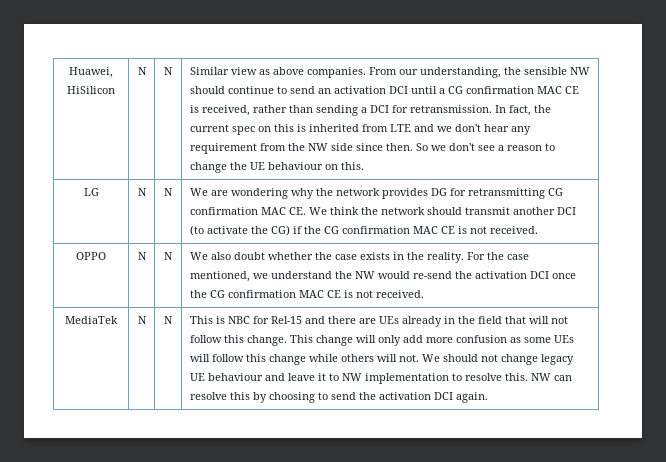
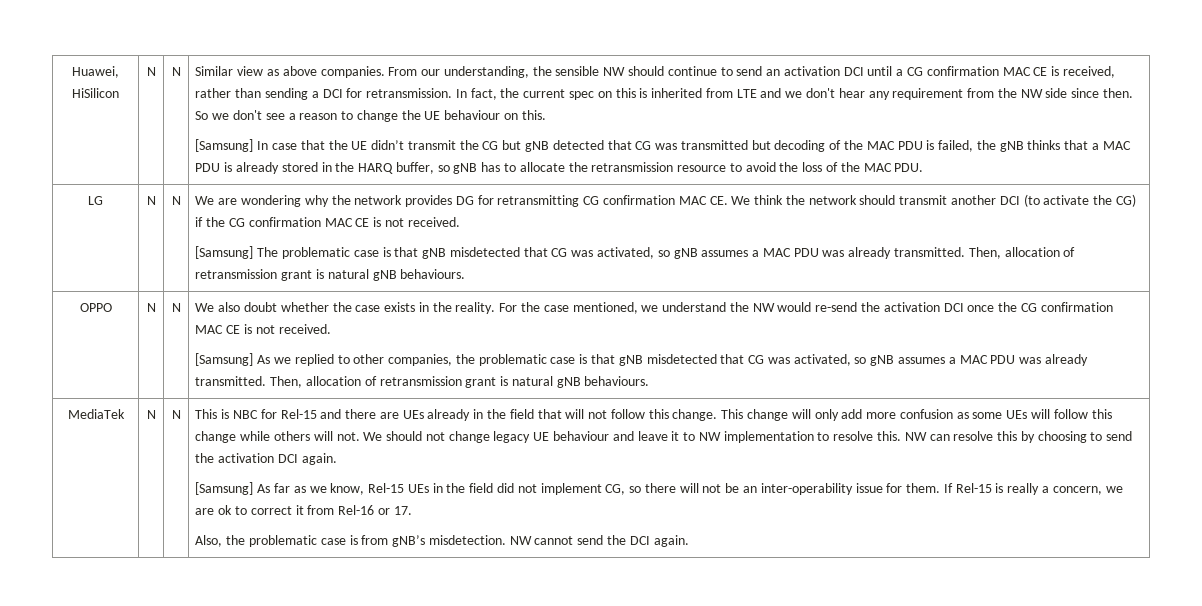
+ [Samsung] In case that the UE didn’t transmit the CG but gNB detected that CG was transmitted but decoding of the MAC PDU is failed, the gNB thinks that a MAC PDU is already stored in the HARQ buffer, so gNB has to allocate the retransmission resource to avoid the loss of the MAC PDU.
+ [Samsung] The problematic case is that gNB misdetected that CG was activated, so gNB assumes a MAC PDU was already transmitted. Then, allocation of retransmission grant is natural gNB behaviours.
+ [Samsung] As we replied to other companies, the problematic case is that gNB misdetected that CG was activated, so gNB assumes a MAC PDU was already transmitted. Then, allocation of retransmission grant is natural gNB behaviours.
+ [Samsung] As far as we know, Rel-15 UEs in the field did not implement CG, so there will not be an inter-operability issue for them. If Rel-15 is really a concern, we are ok to correct it from Rel-16 or 17.
+ Also, the problematic case is from gNB’s misdetection. NW cannot send the DCI again.

